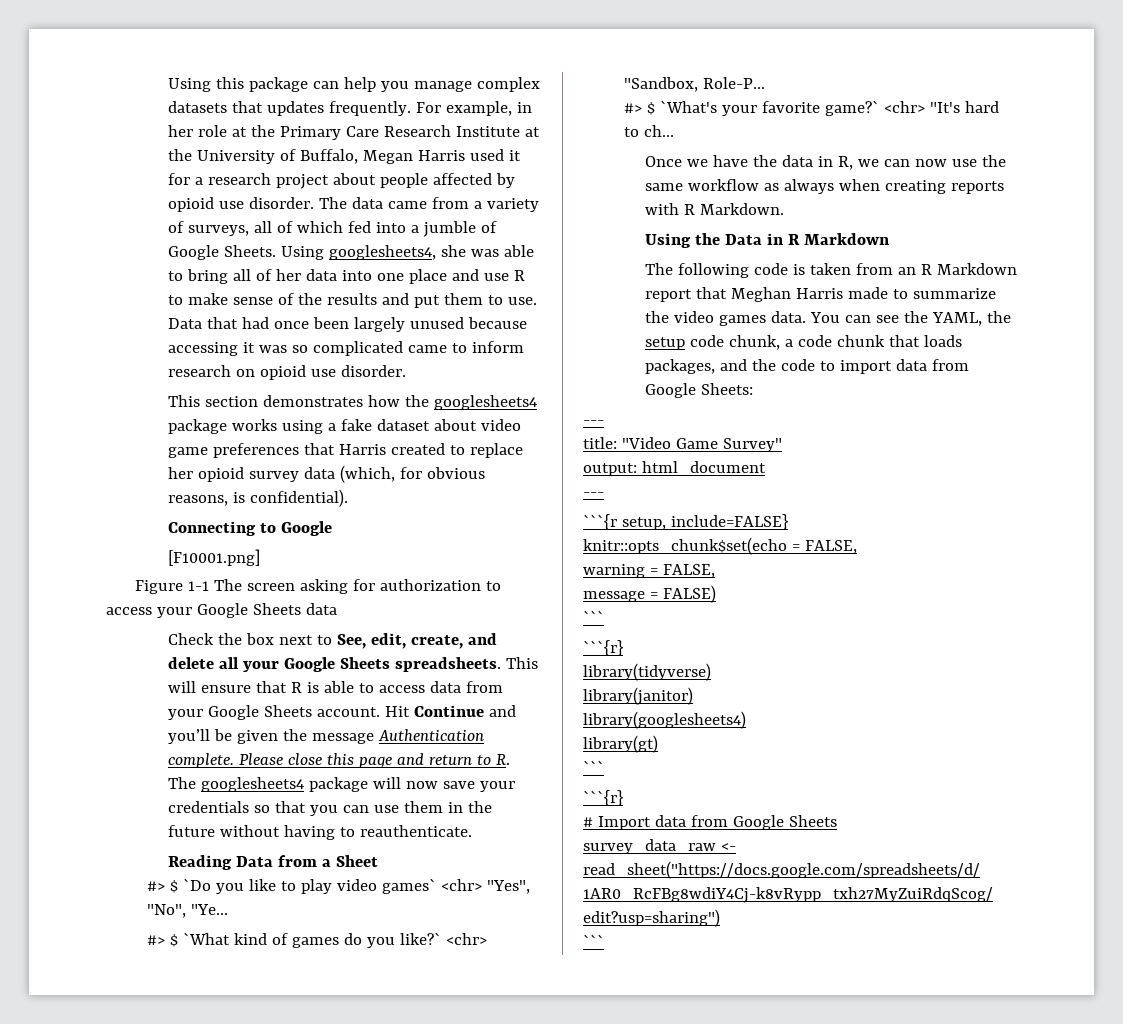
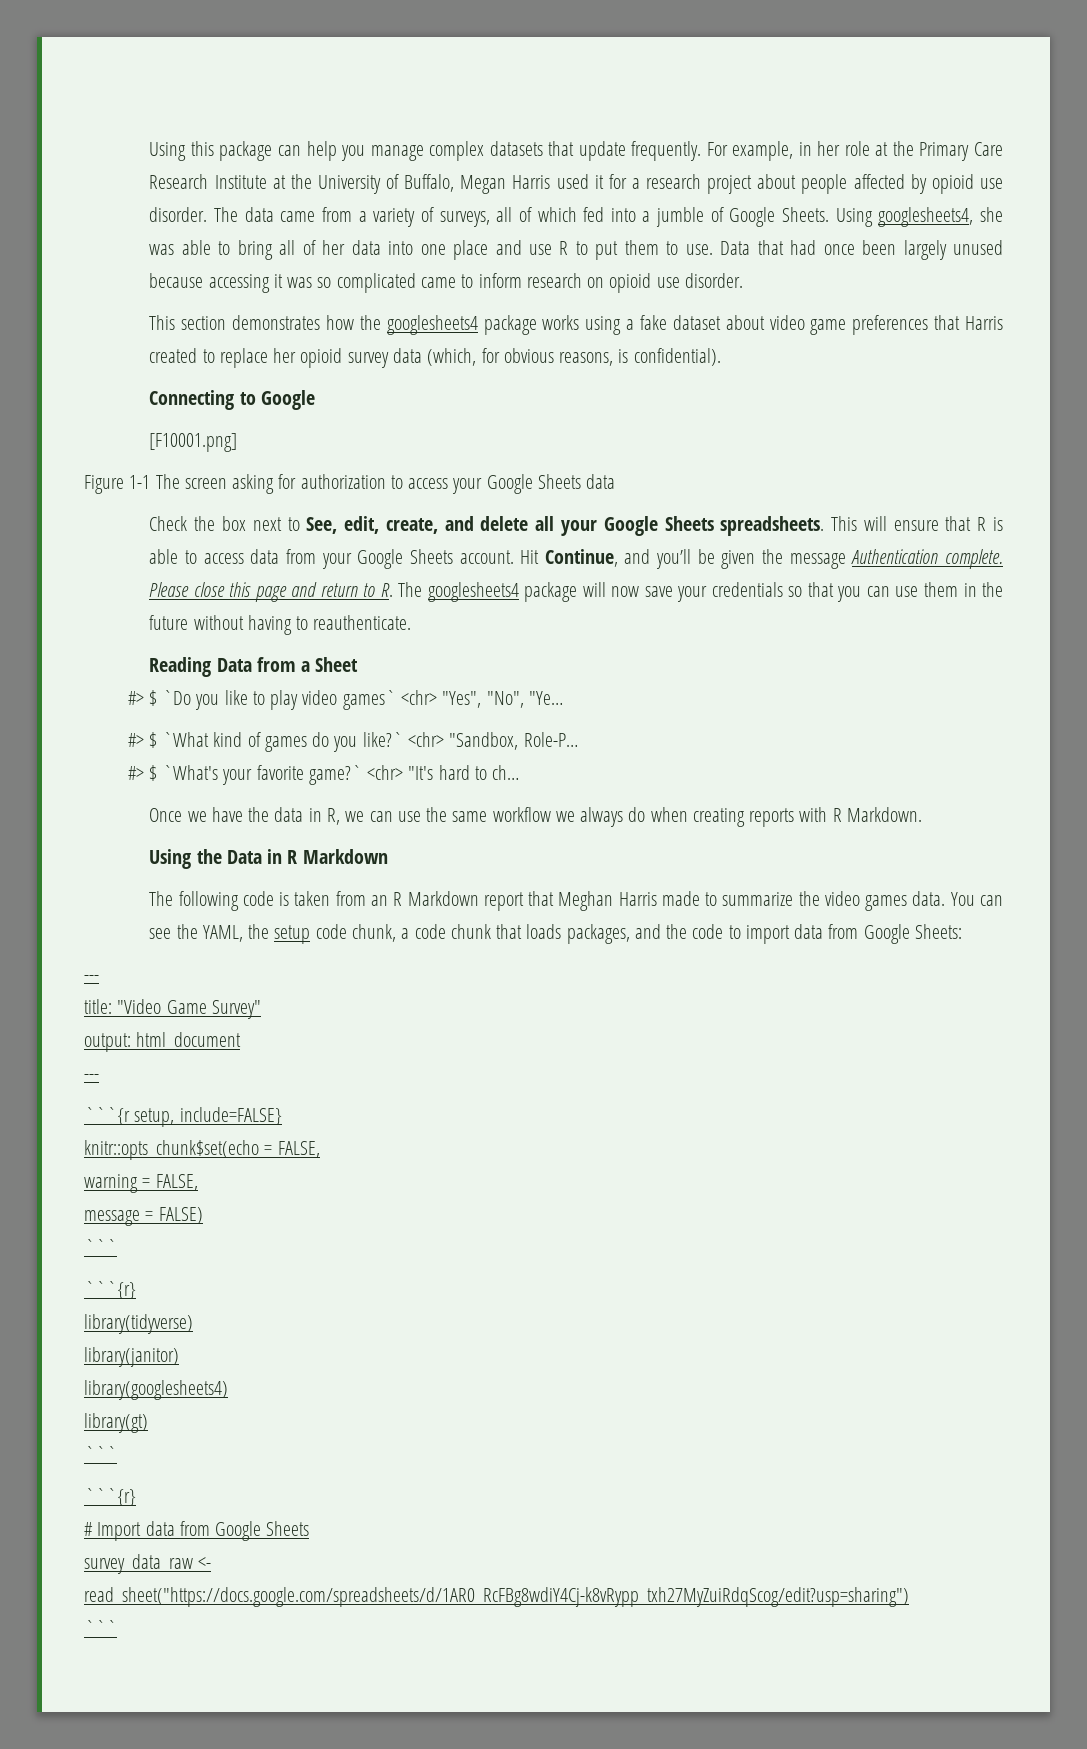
- Using this package can help you manage complex datasets that updates frequently.
+ Using this package can help you manage complex datasets that update frequently.
- Using googlesheets4, she was able to bring all of her data into one place and use R to make sense of the results and put them to use.
+ Using googlesheets4, she was able to bring all of her data into one place and use R to put them to use.
- Hit Continue and you’ll be given the message Authentication complete.
+ Hit Continue, and you’ll be given the message Authentication complete.
- Once we have the data in R, we can now use the same workflow as always when creating reports with R Markdown.
+ Once we have the data in R, we can use the same workflow we always do when creating reports with R Markdown.

